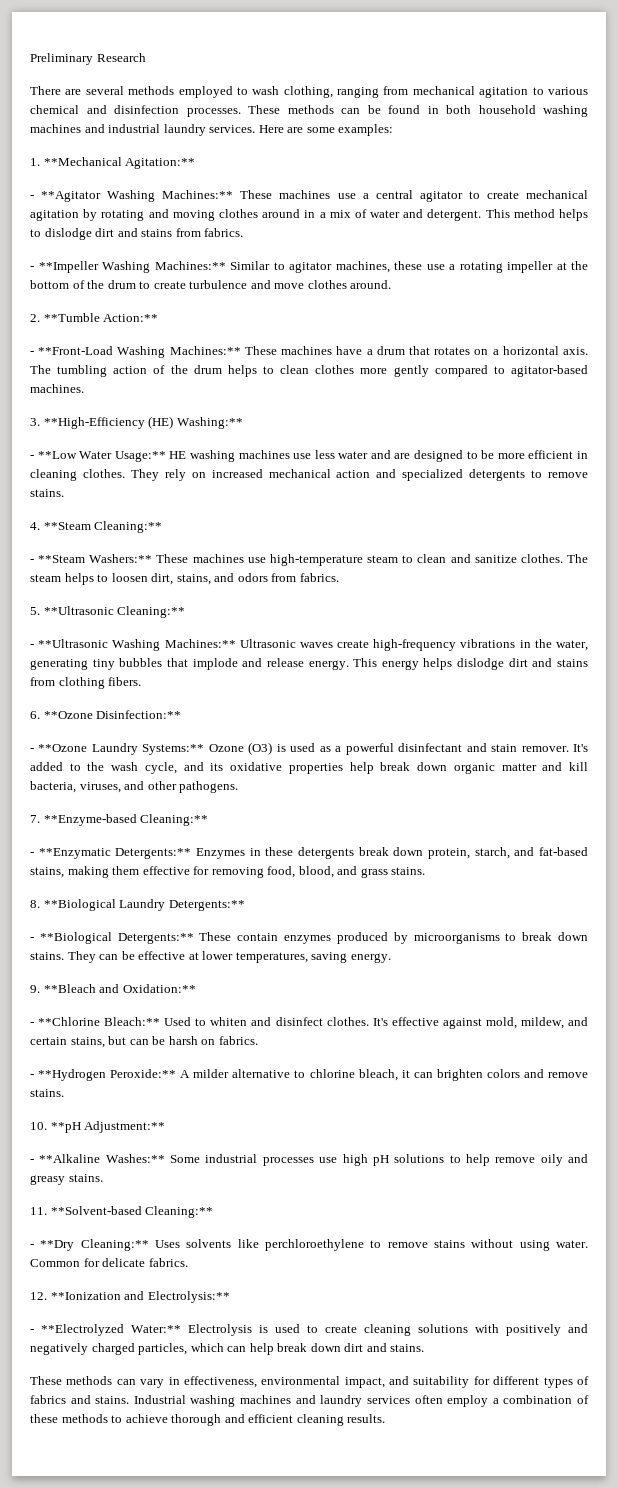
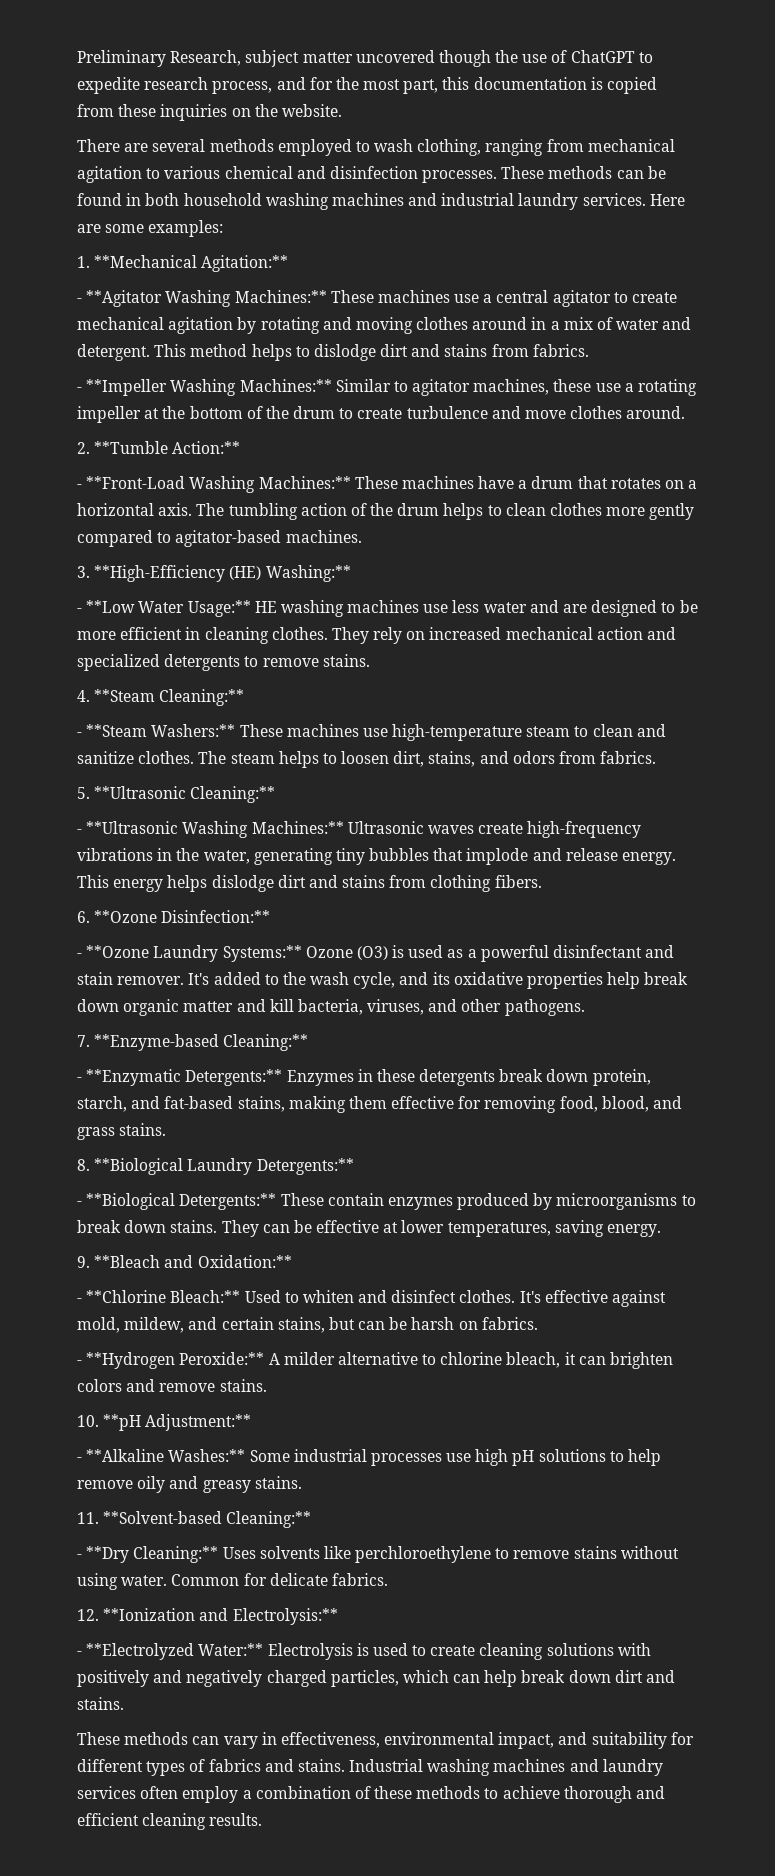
- Preliminary Research
+ Preliminary Research, subject matter uncovered though the use of ChatGPT to expedite research process, and for the most part, this documentation is copied from these inquiries on the website.

